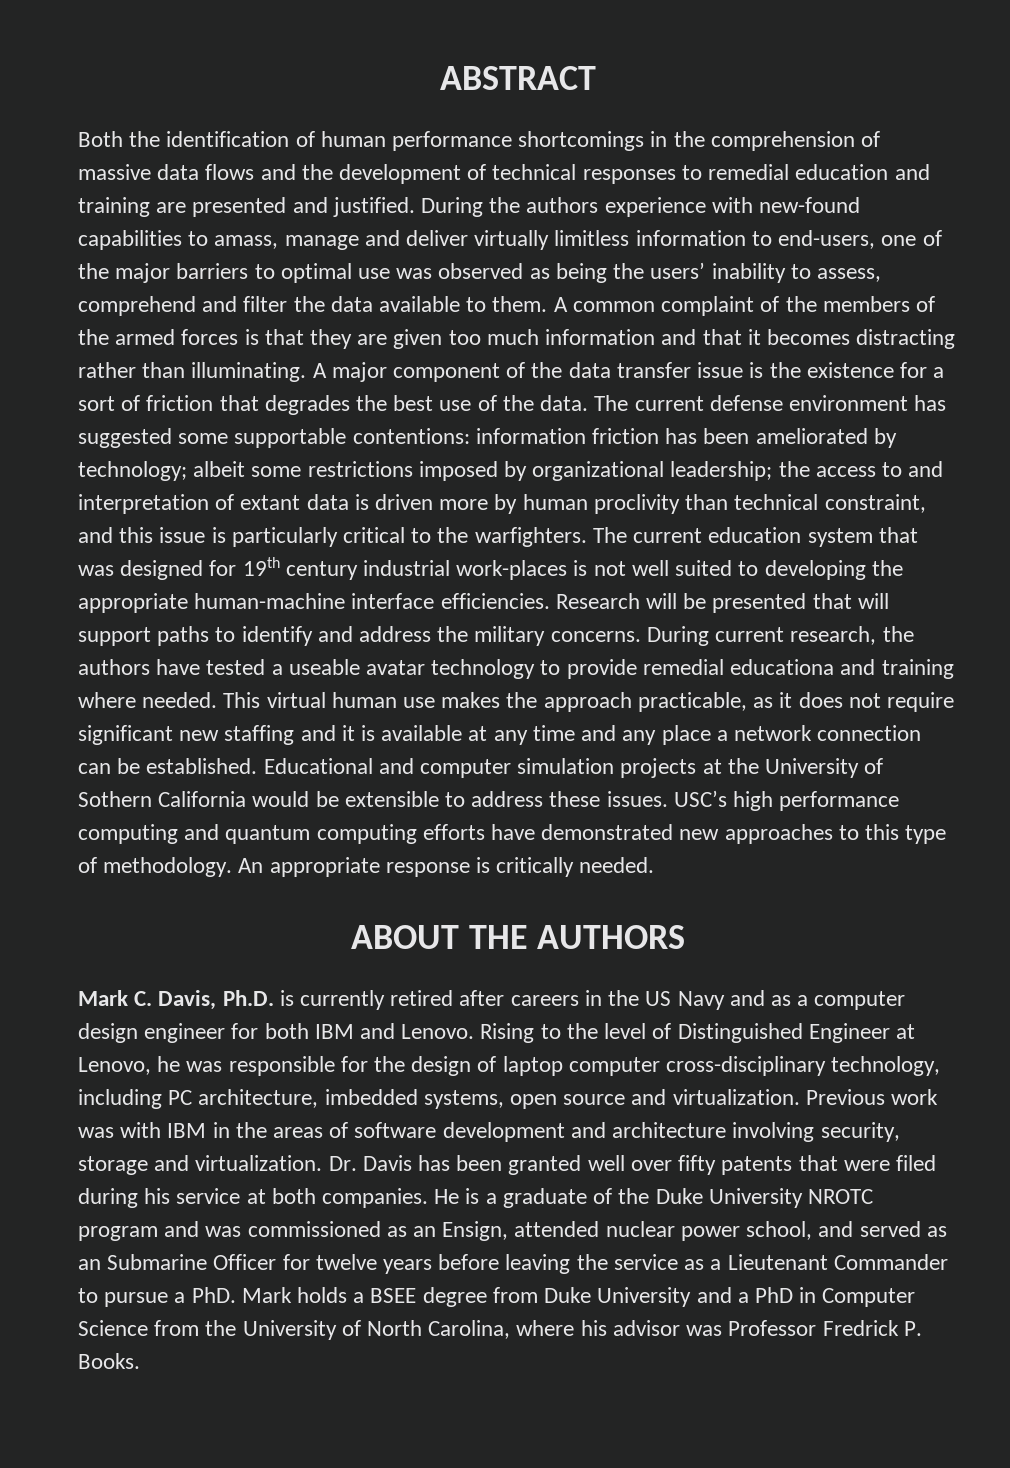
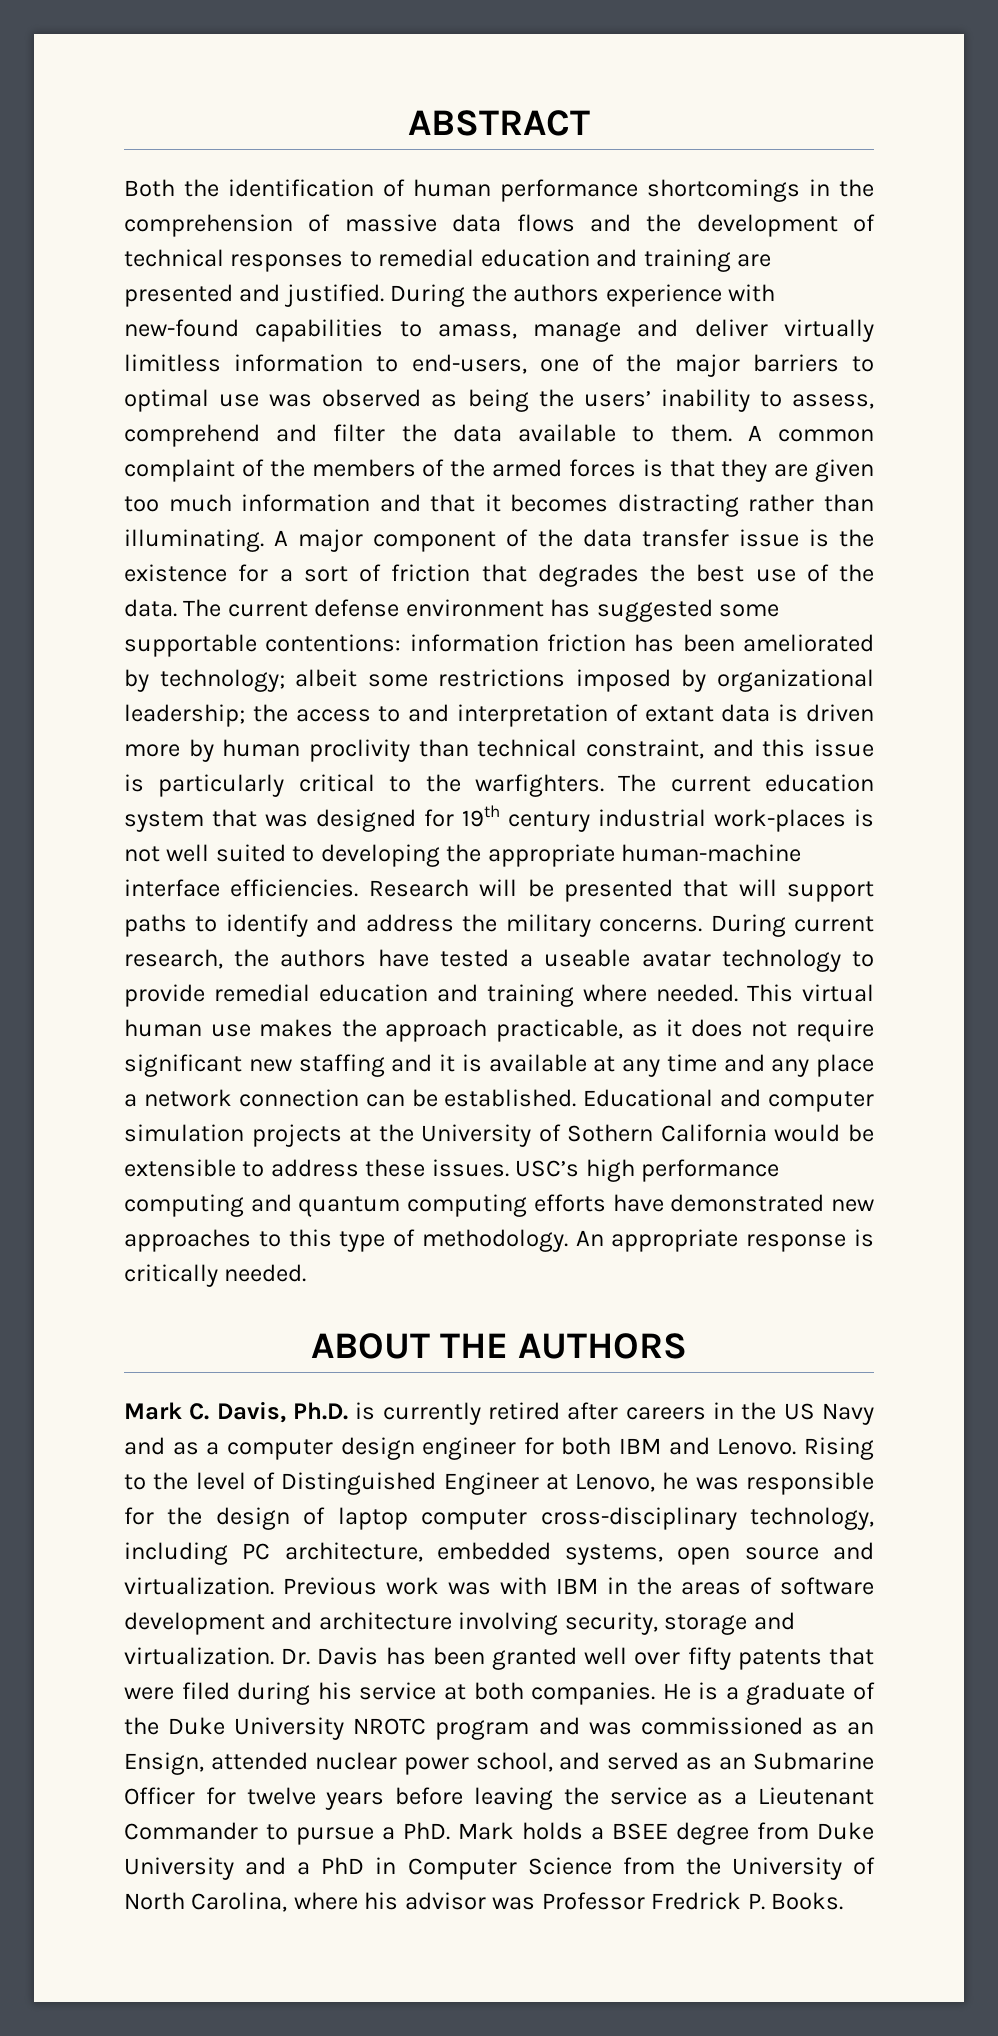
- During current research, the authors have tested a useable avatar technology to provide remedial educationa and training where needed.
+ During current research, the authors have tested a useable avatar technology to provide remedial education and training where needed.
- Rising to the level of Distinguished Engineer at Lenovo, he was responsible for the design of laptop computer cross-disciplinary technology, including PC architecture, imbedded systems, open source and virtualization.
+ Rising to the level of Distinguished Engineer at Lenovo, he was responsible for the design of laptop computer cross-disciplinary technology, including PC architecture, embedded systems, open source and virtualization.

